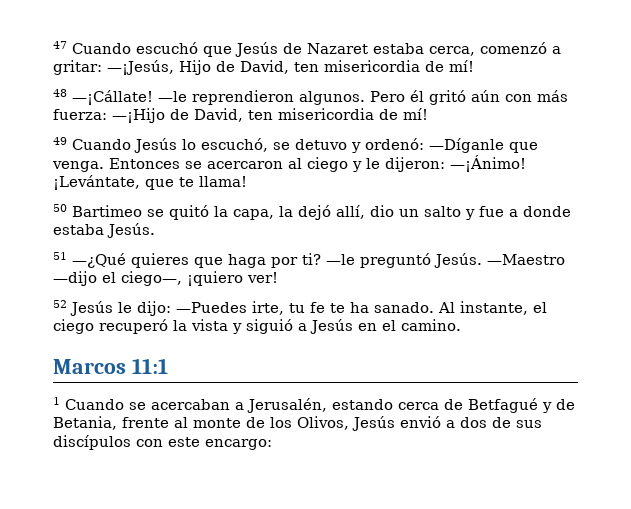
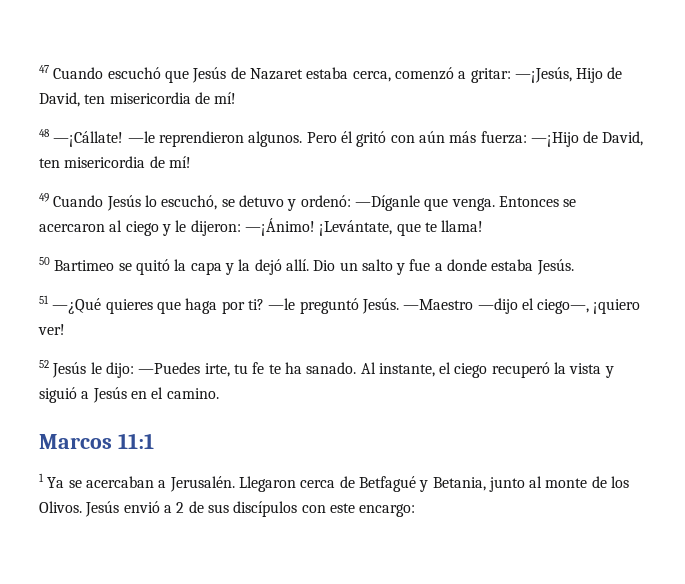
- Pero él gritó aún con más fuerza: —¡Hijo de David, ten misericordia de mí!
+ Pero él gritó con aún más fuerza: —¡Hijo de David, ten misericordia de mí!
- 50 Bartimeo se quitó la capa, la dejó allí, dio un salto y fue a donde estaba Jesús.
+ 50 Bartimeo se quitó la capa y la dejó allí. Dio un salto y fue a donde estaba Jesús.
- 1 Cuando se acercaban a Jerusalén, estando cerca de Betfagué y de Betania, frente al monte de los Olivos, Jesús envió a dos de sus discípulos con este encargo:
+ 1 Ya se acercaban a Jerusalén. Llegaron cerca de Betfagué y Betania, junto al monte de los Olivos. Jesús envió a 2 de sus discípulos con este encargo:

